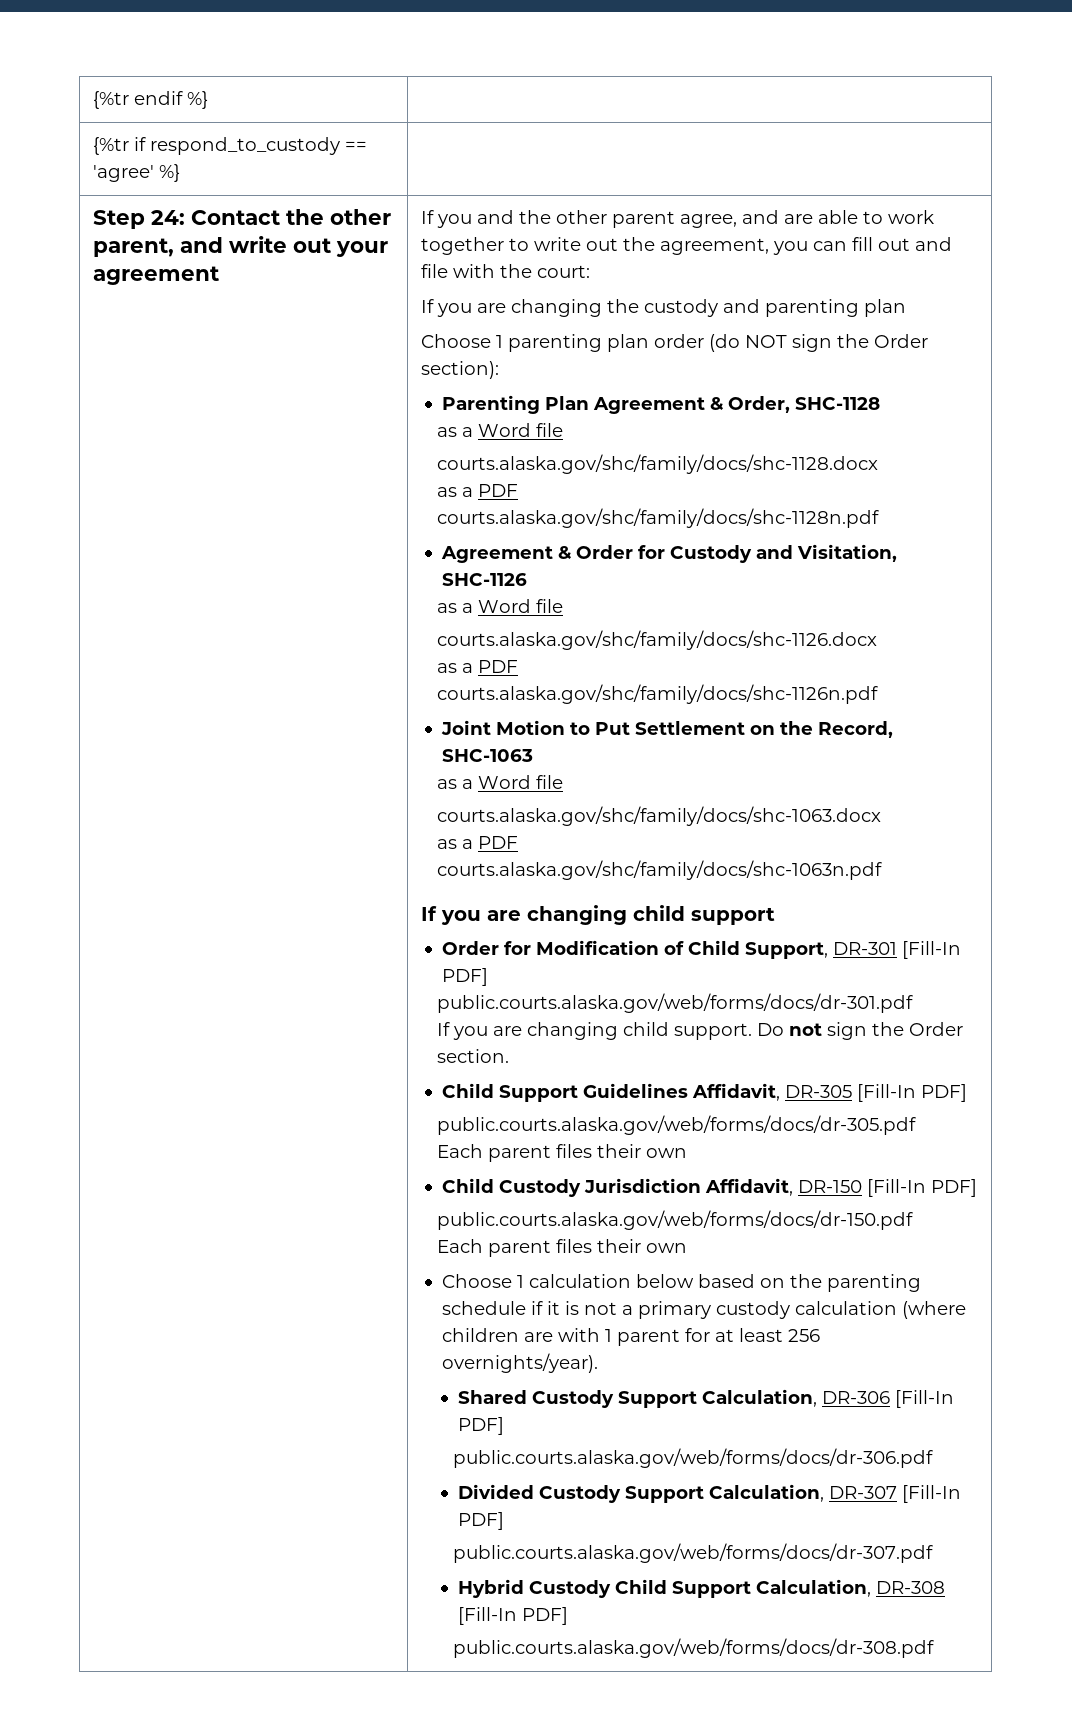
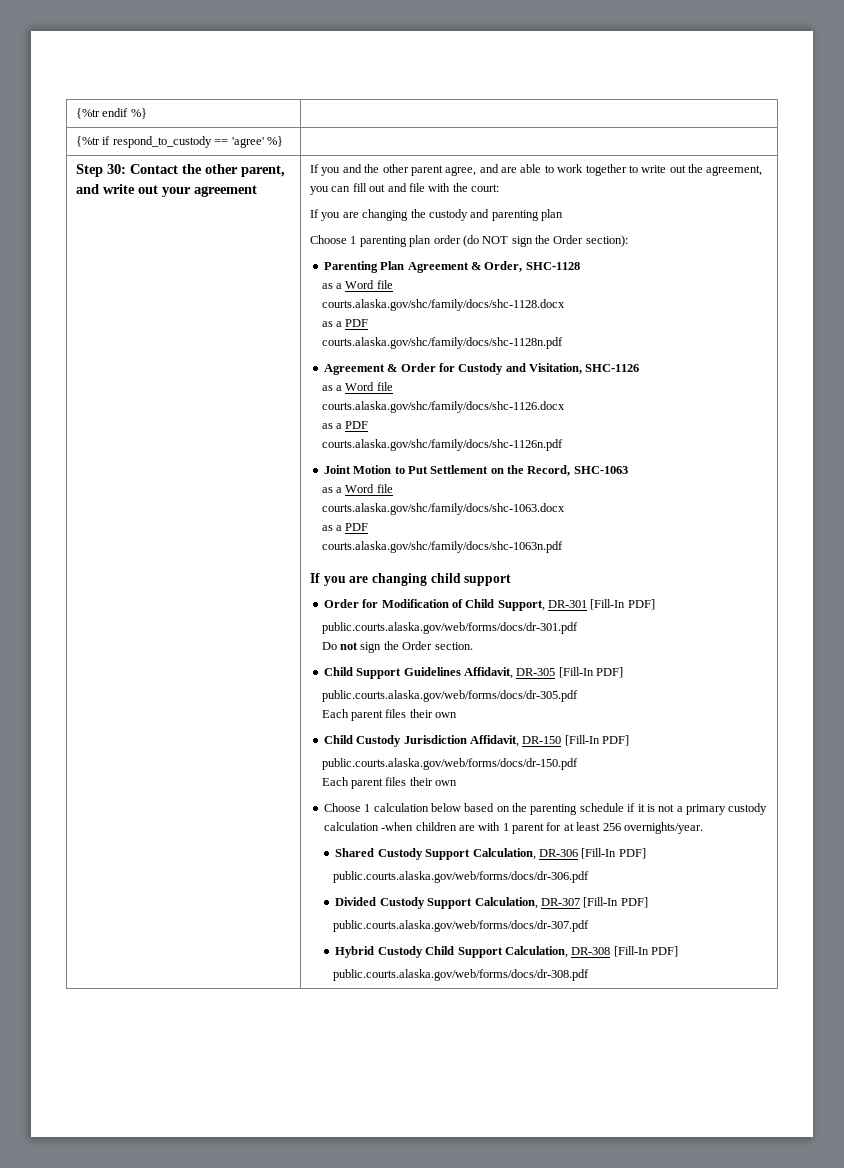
- Step 24: Contact the other parent, and write out your agreement
+ Step 30: Contact the other parent, and write out your agreement
- If you are changing child support.
- Choose 1 calculation below based on the parenting schedule if it is not a primary custody calculation (where children are with 1 parent for at least 256 overnights/year).
+ Choose 1 calculation below based on the parenting schedule if it is not a primary custody calculation -when children are with 1 parent for at least 256 overnights/year.

